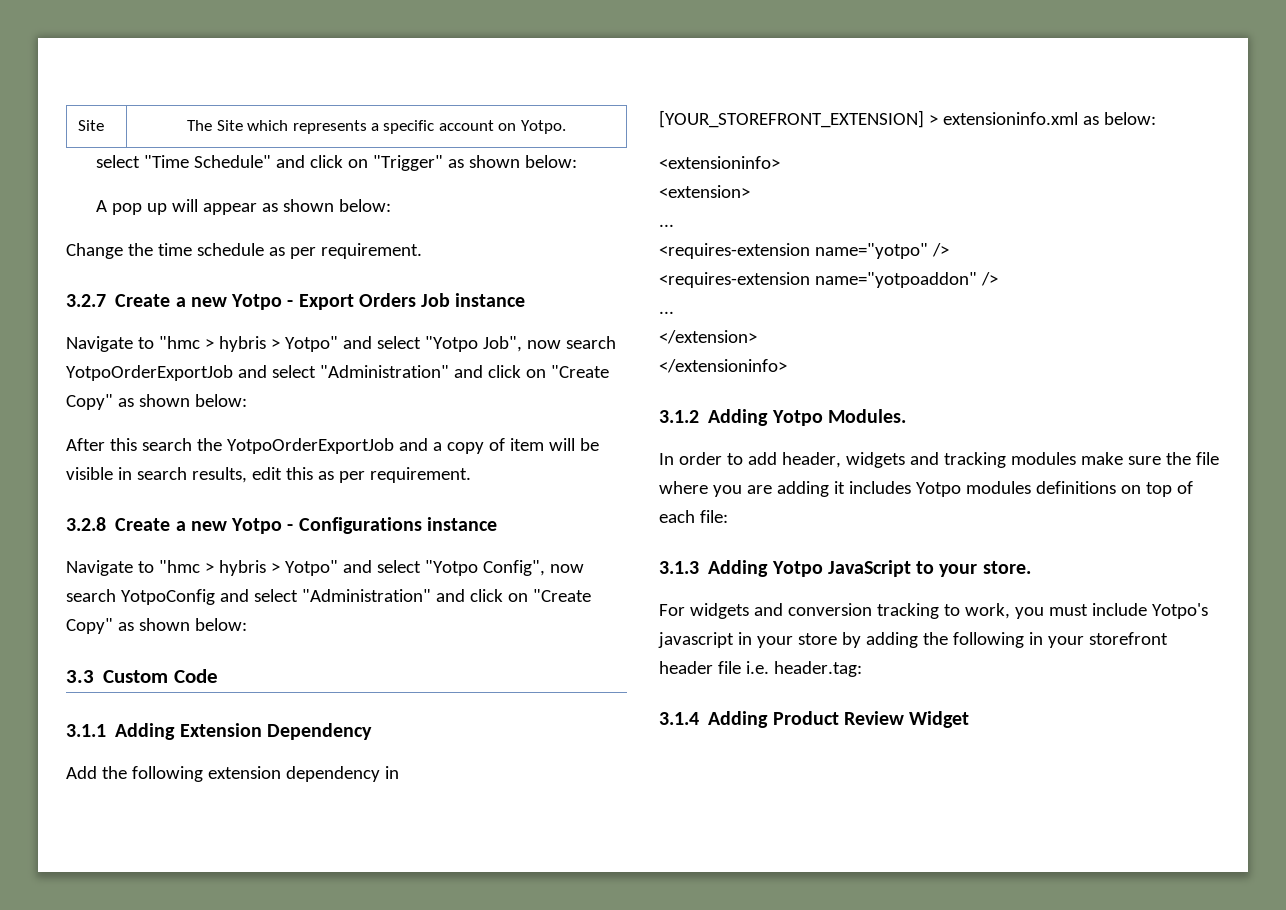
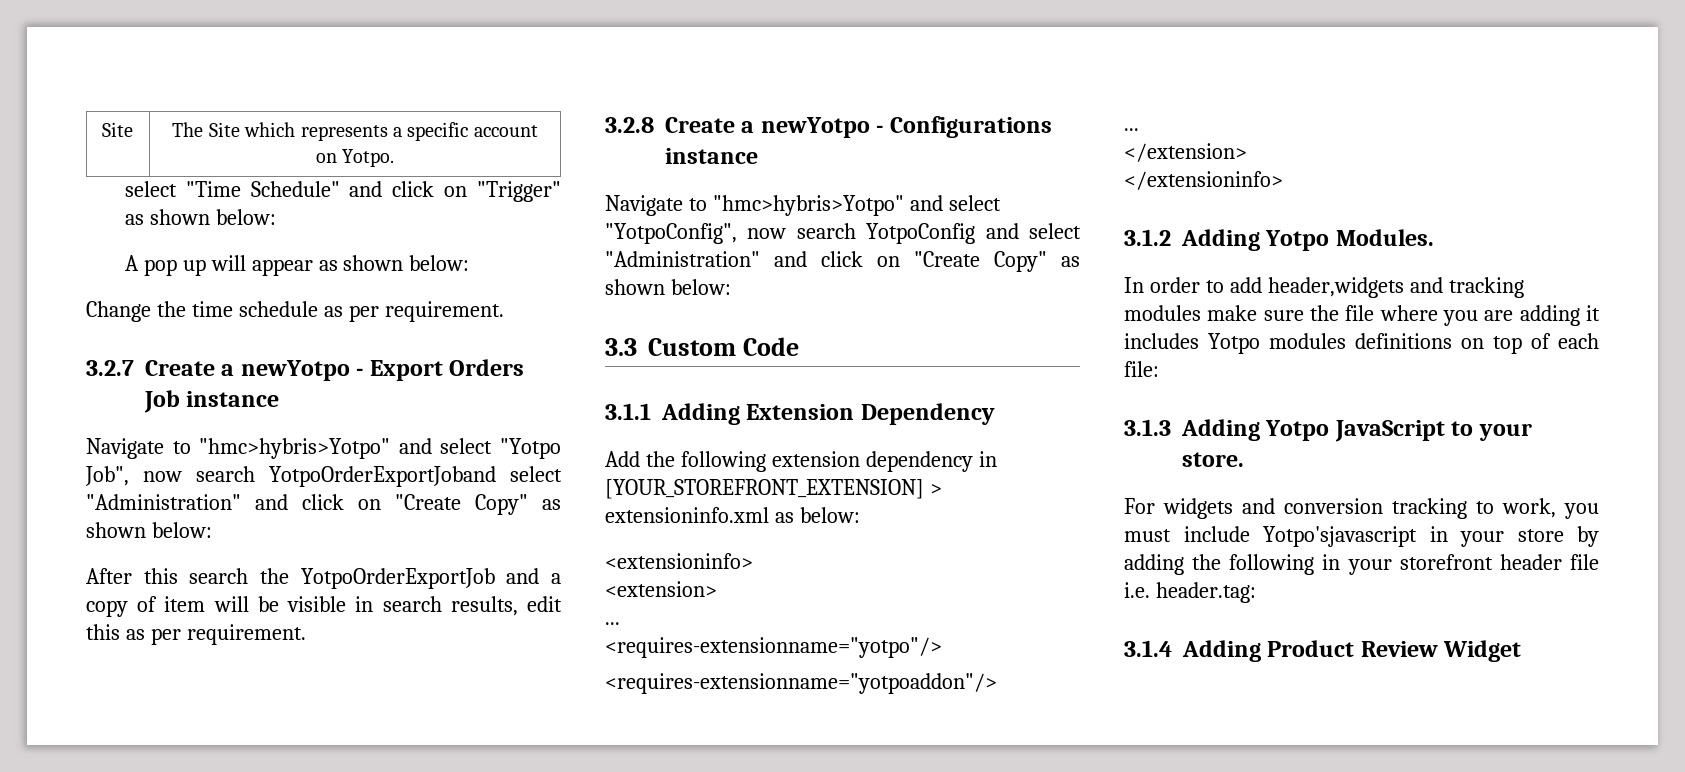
- 3.2.7 Create a new Yotpo - Export Orders Job instance
+ 3.2.7 Create a newYotpo - Export Orders Job instance
- Navigate to "hmc > hybris > Yotpo" and select "Yotpo Job", now search YotpoOrderExportJob and select "Administration" and click on "Create Copy" as shown below:
+ Navigate to "hmc>hybris>Yotpo" and select "Yotpo Job", now search YotpoOrderExportJoband select "Administration" and click on "Create Copy" as shown below:
- 3.2.8 Create a new Yotpo - Configurations instance
+ 3.2.8 Create a newYotpo - Configurations instance
- Navigate to "hmc > hybris > Yotpo" and select "Yotpo Config", now search YotpoConfig and select "Administration" and click on "Create Copy" as shown below:
+ Navigate to "hmc>hybris>Yotpo" and select "YotpoConfig", now search YotpoConfig and select "Administration" and click on "Create Copy" as shown below:
- <requires-extension name="yotpo" />
- <requires-extension name="yotpoaddon" />
+ <requires-extensionname="yotpo"/>
+ <requires-extensionname="yotpoaddon"/>
- In order to add header, widgets and tracking modules make sure the file where you are adding it includes Yotpo modules definitions on top of each file:
+ In order to add header,widgets and tracking modules make sure the file where you are adding it includes Yotpo modules definitions on top of each file:
- For widgets and conversion tracking to work, you must include Yotpo's javascript in your store by adding the following in your storefront header file i.e. header.tag:
+ For widgets and conversion tracking to work, you must include Yotpo'sjavascript in your store by adding the following in your storefront header file i.e. header.tag:

